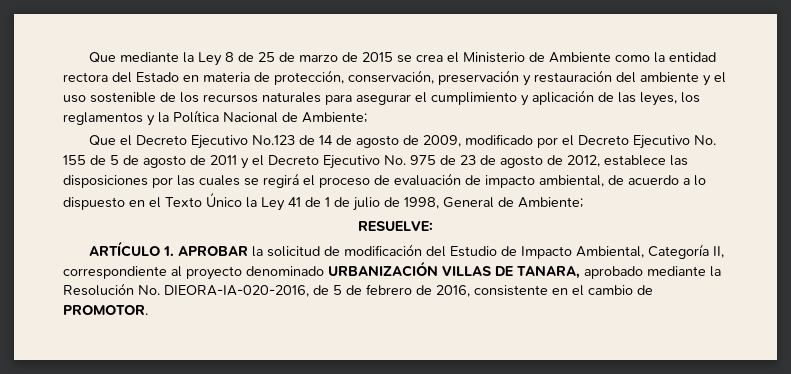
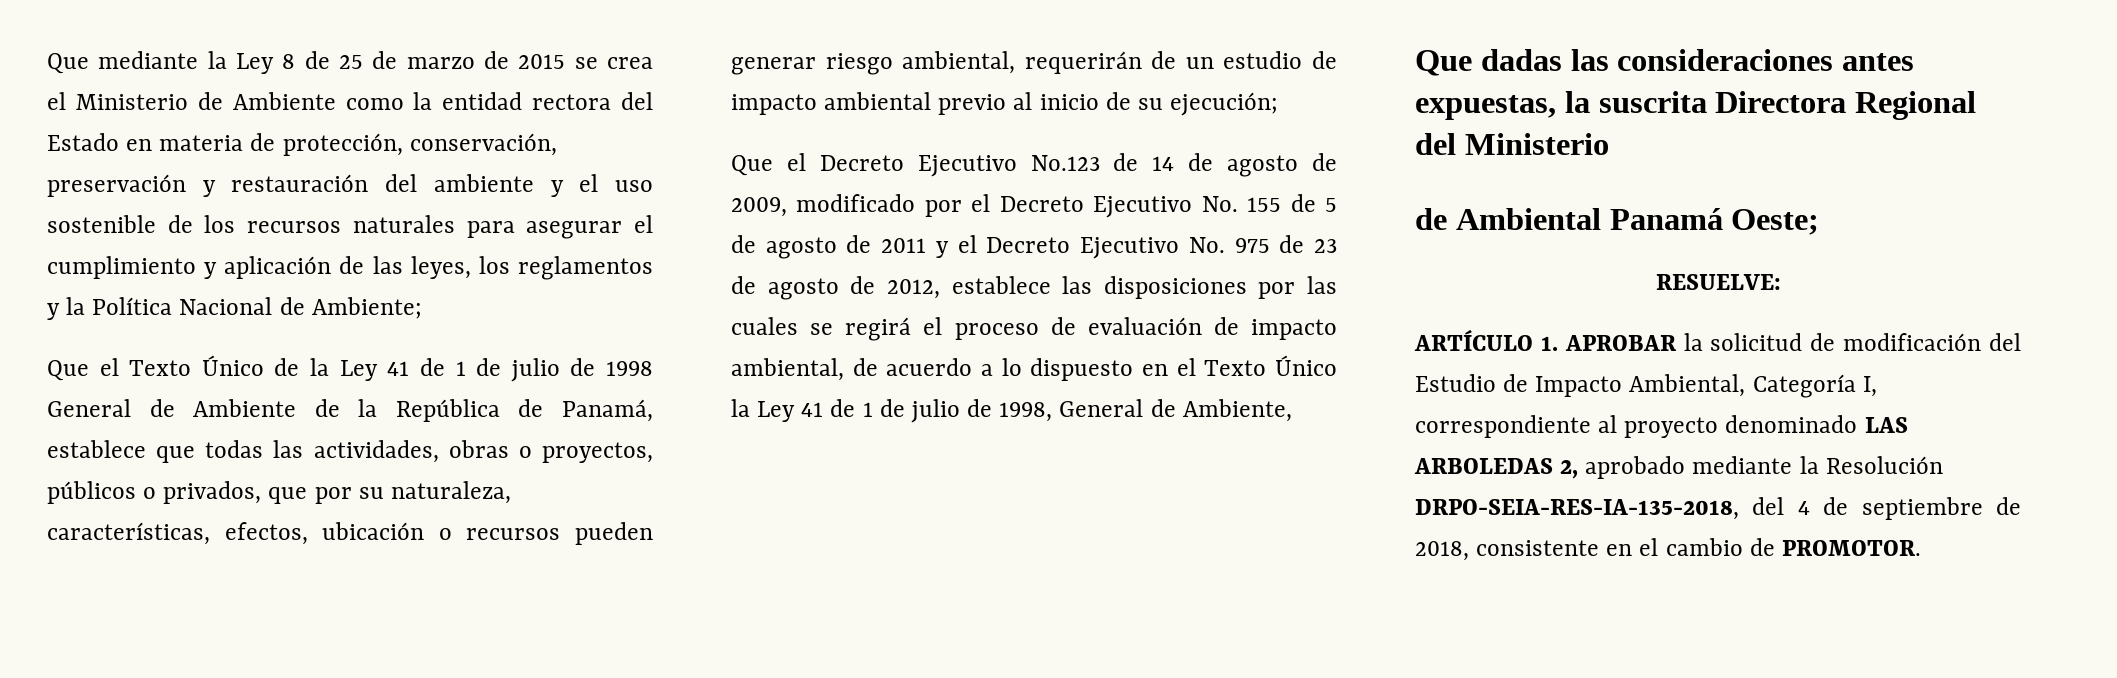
+ Que el Texto Único de la Ley 41 de 1 de julio de 1998 General de Ambiente de la República de Panamá, establece que todas las actividades, obras o proyectos, públicos o privados, que por su naturaleza, características, efectos, ubicación o recursos pueden generar riesgo ambiental, requerirán de un estudio de impacto ambiental previo al inicio de su ejecución;
- Que el Decreto Ejecutivo No.123 de 14 de agosto de 2009, modificado por el Decreto Ejecutivo No. 155 de 5 de agosto de 2011 y el Decreto Ejecutivo No. 975 de 23 de agosto de 2012, establece las disposiciones por las cuales se regirá el proceso de evaluación de impacto ambiental, de acuerdo a lo dispuesto en el Texto Único la Ley 41 de 1 de julio de 1998, General de Ambiente;
+ Que el Decreto Ejecutivo No.123 de 14 de agosto de 2009, modificado por el Decreto Ejecutivo No. 155 de 5 de agosto de 2011 y el Decreto Ejecutivo No. 975 de 23 de agosto de 2012, establece las disposiciones por las cuales se regirá el proceso de evaluación de impacto ambiental, de acuerdo a lo dispuesto en el Texto Único la Ley 41 de 1 de julio de 1998, General de Ambiente,
+ Que dadas las consideraciones antes expuestas, la suscrita Directora Regional del Ministerio
+ de Ambiental Panamá Oeste;
- ARTÍCULO 1. APROBAR la solicitud de modificación del Estudio de Impacto Ambiental, Categoría II, correspondiente al proyecto denominado URBANIZACIÓN VILLAS DE TANARA, aprobado mediante la Resolución No. DIEORA-IA-020-2016, de 5 de febrero de 2016, consistente en el cambio de PROMOTOR.
+ ARTÍCULO 1. APROBAR la solicitud de modificación del Estudio de Impacto Ambiental, Categoría I, correspondiente al proyecto denominado LAS ARBOLEDAS 2, aprobado mediante la Resolución DRPO-SEIA-RES-IA-135-2018, del 4 de septiembre de 2018, consistente en el cambio de PROMOTOR.

